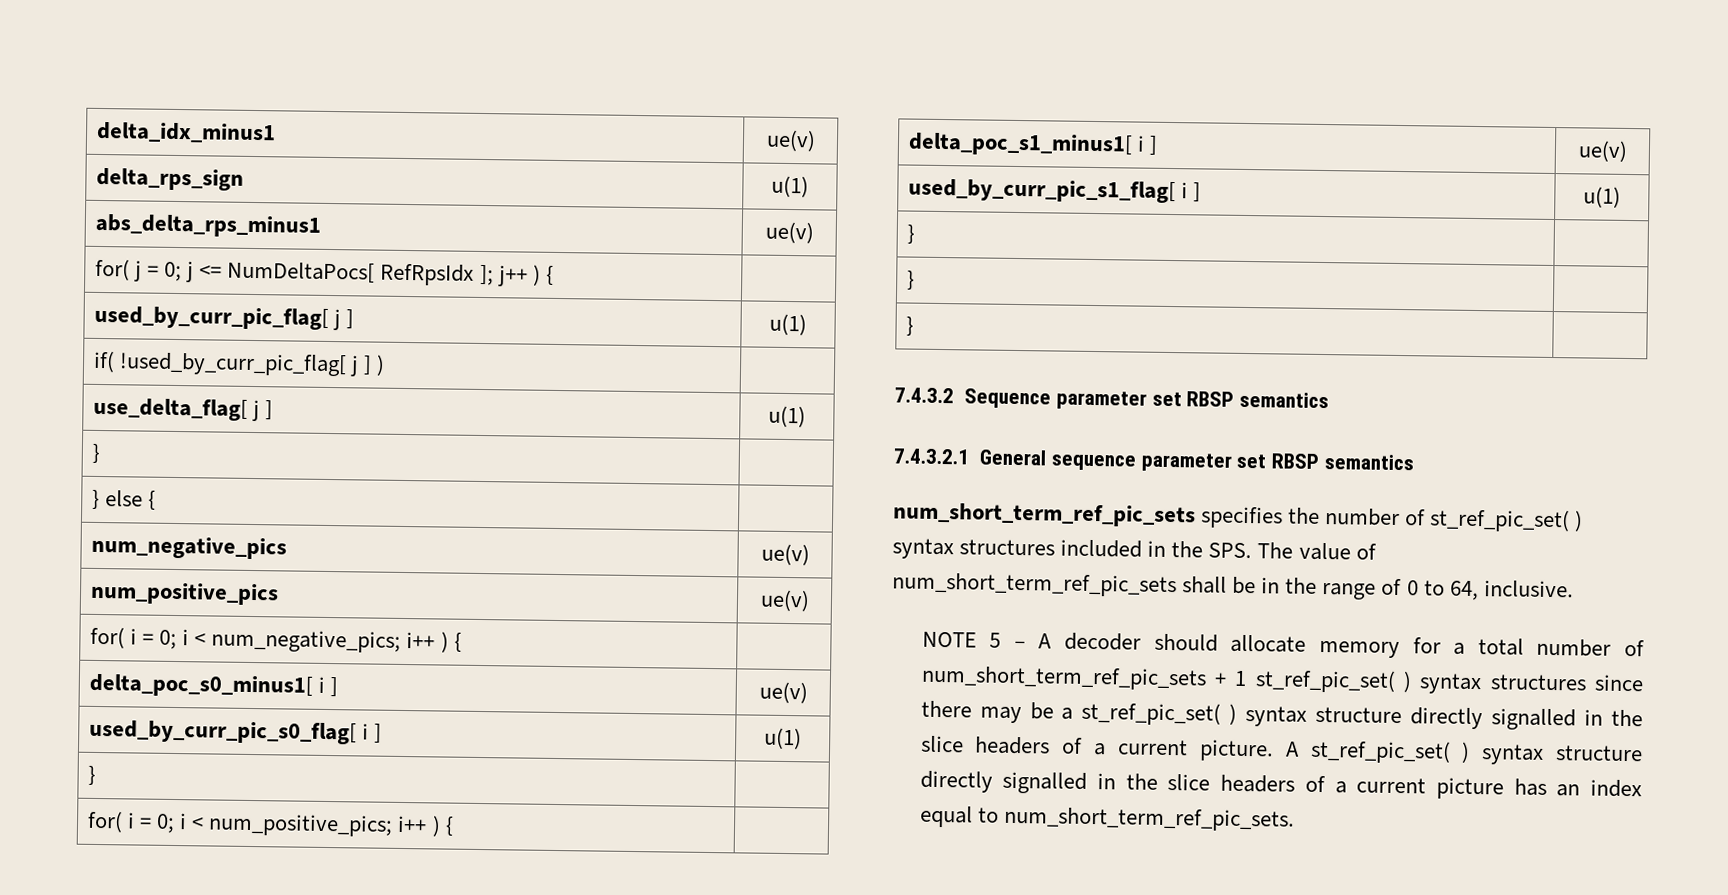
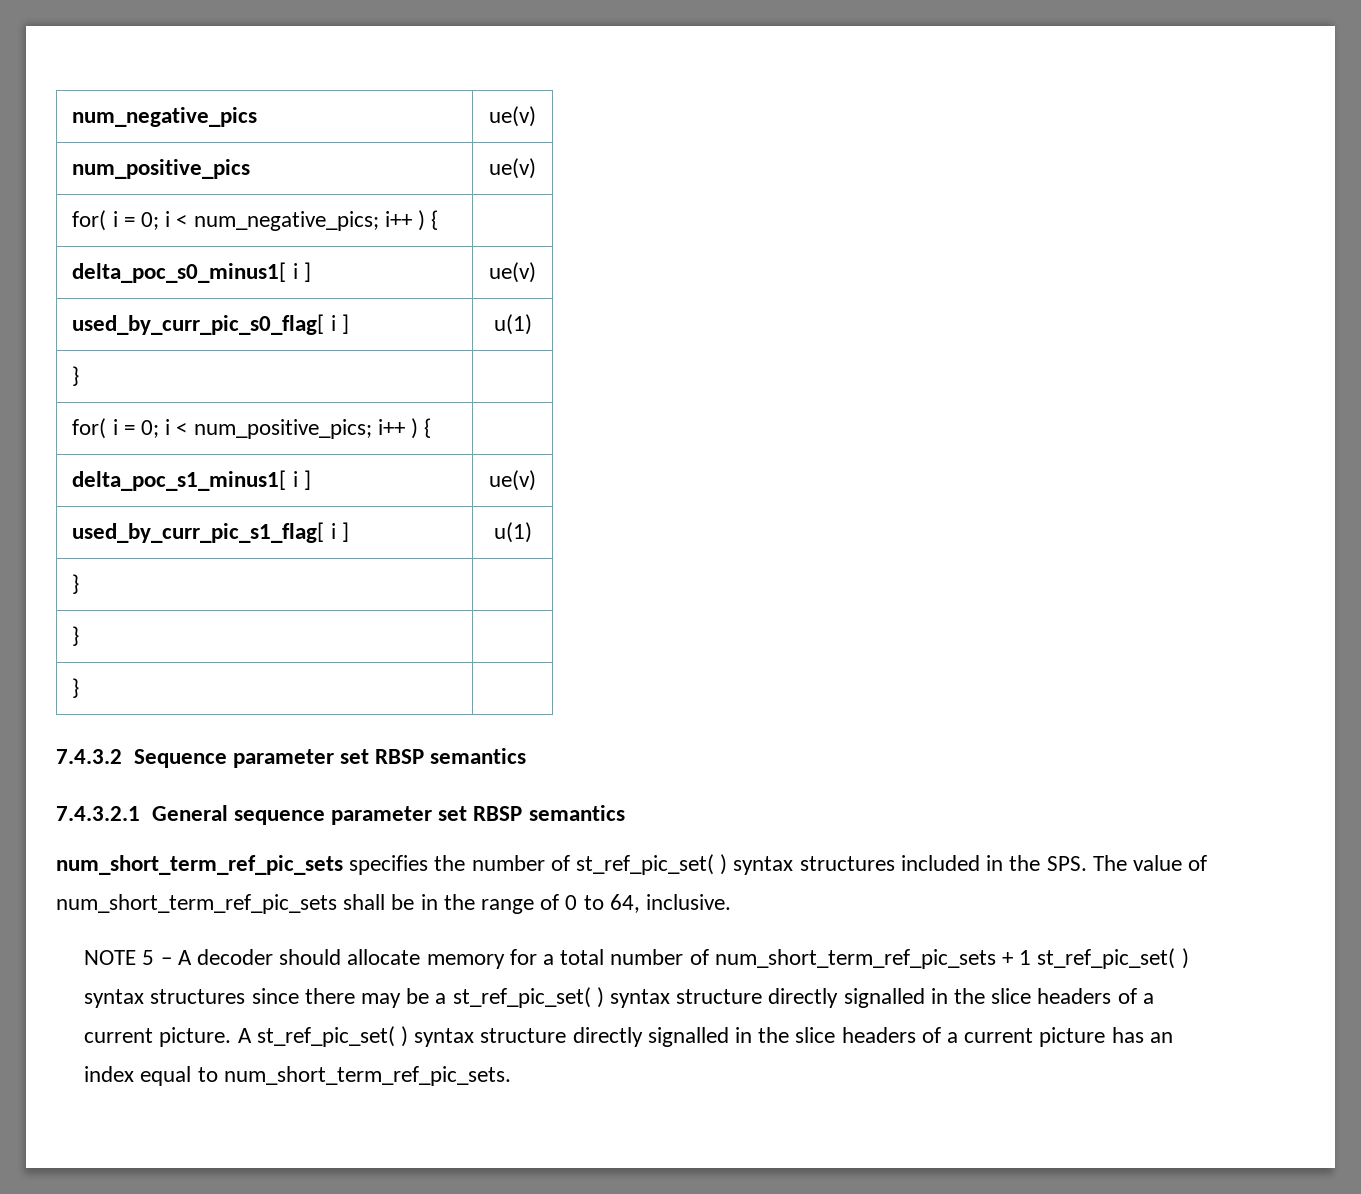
- delta_idx_minus1 | ue(v)
- delta_rps_sign | u(1)
- abs_delta_rps_minus1 | ue(v)
- for( j = 0; j <= NumDeltaPocs[ RefRpsIdx ]; j++ ) { |
- used_by_curr_pic_flag[ j ] | u(1)
- if( !used_by_curr_pic_flag[ j ] ) |
- use_delta_flag[ j ] | u(1)
- } |
- } else { |

